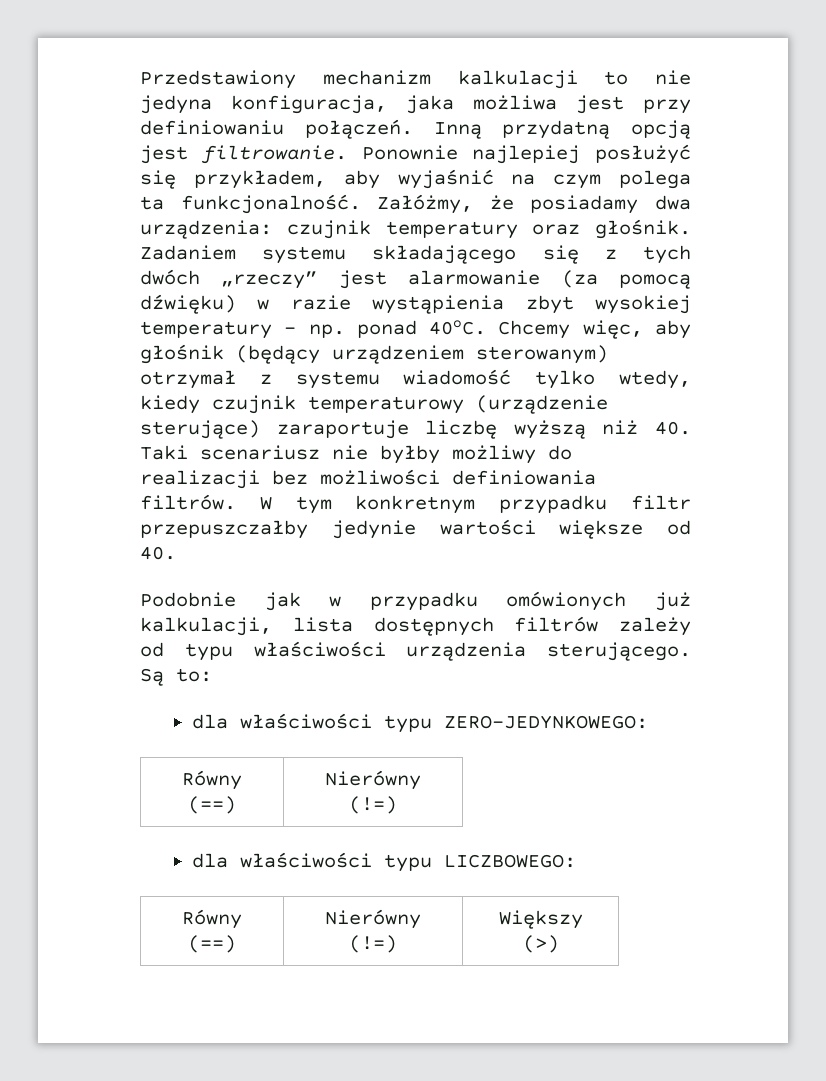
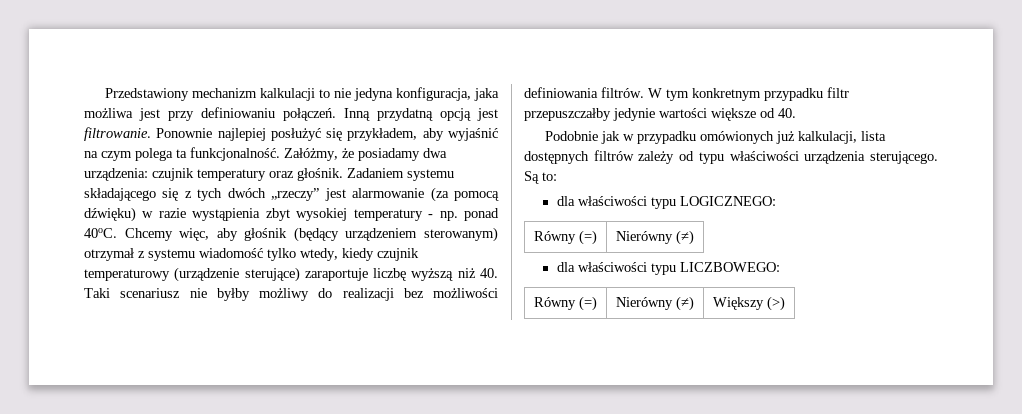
- dla właściwości typu ZERO-JEDYNKOWEGO:
- Równy (==) | Nierówny (!=)
+ dla właściwości typu LOGICZNEGO:
+ Równy (=) | Nierówny (≠)
- Równy (==) | Nierówny (!=) | Większy (>)
+ Równy (=) | Nierówny (≠) | Większy (>)

